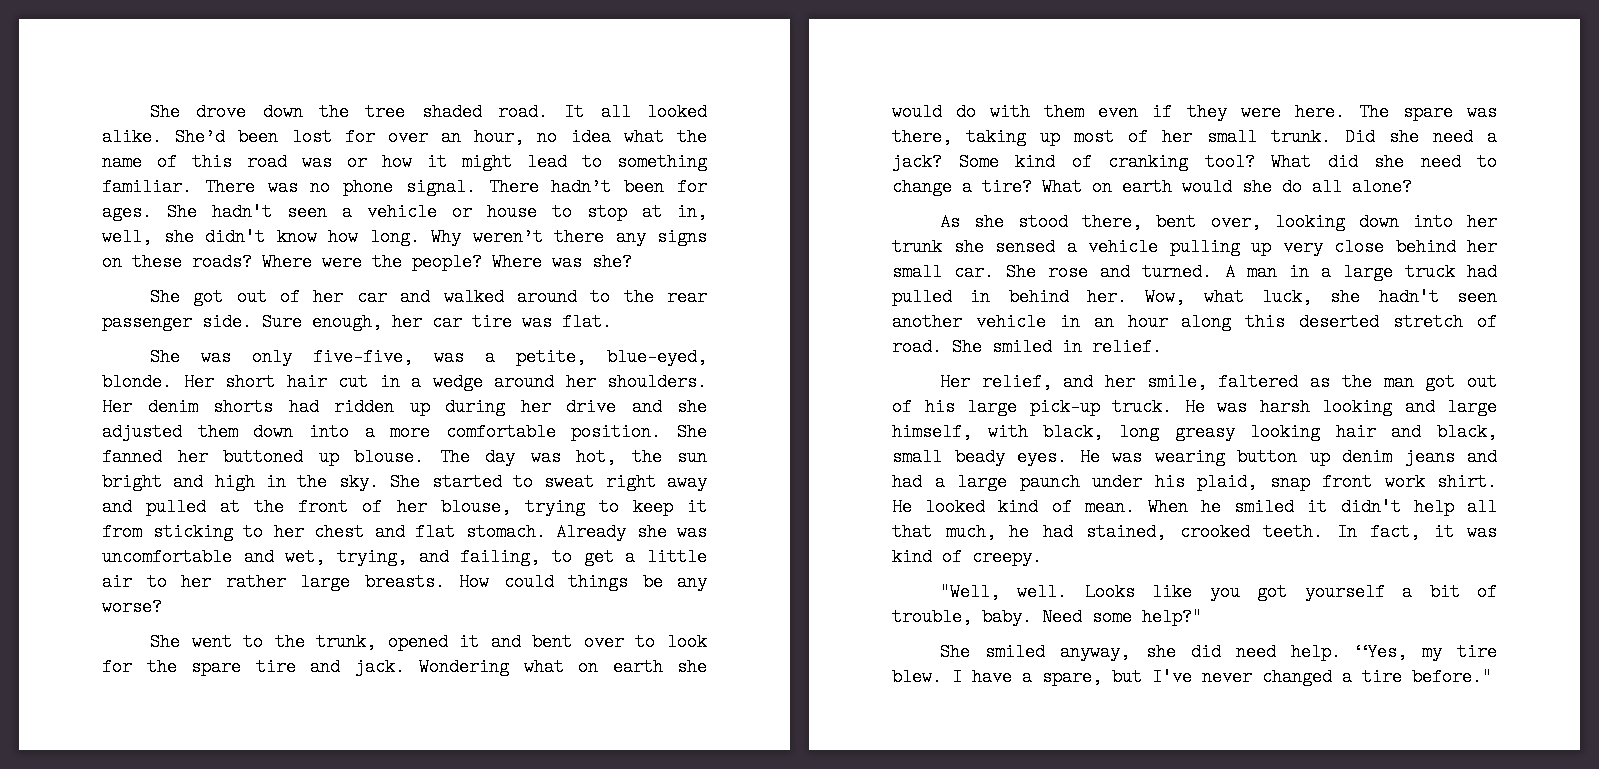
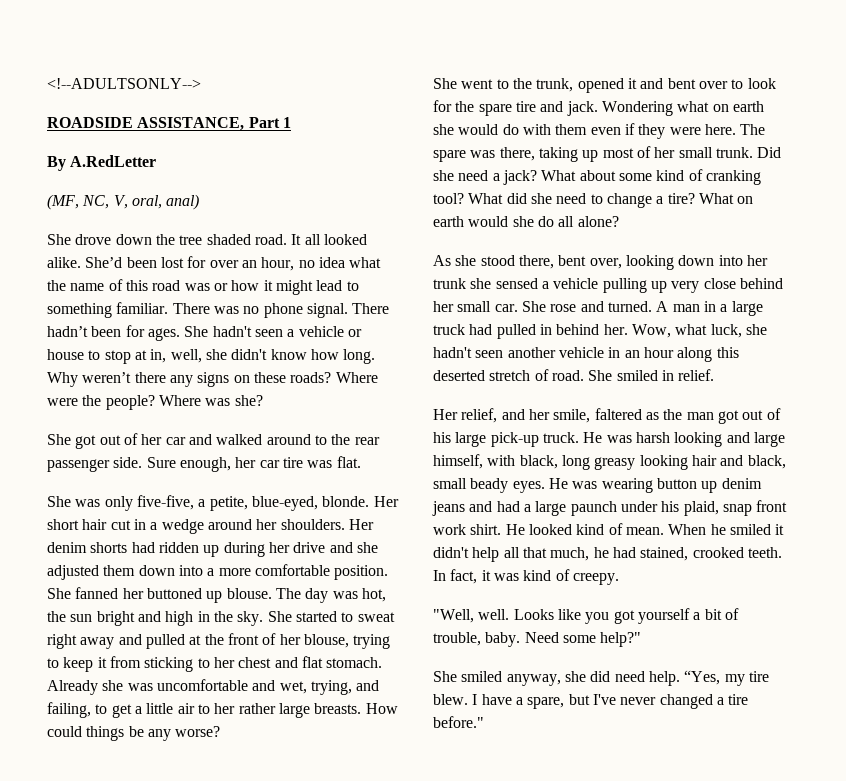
+ <!--ADULTSONLY-->
+ ROADSIDE ASSISTANCE, Part 1
+ By A.RedLetter
+ (MF, NC, V, oral, anal)
- She was only five-five, was a petite, blue-eyed, blonde.
+ She was only five-five, a petite, blue-eyed, blonde.
- Some kind of cranking tool?
+ What about some kind of cranking tool?

